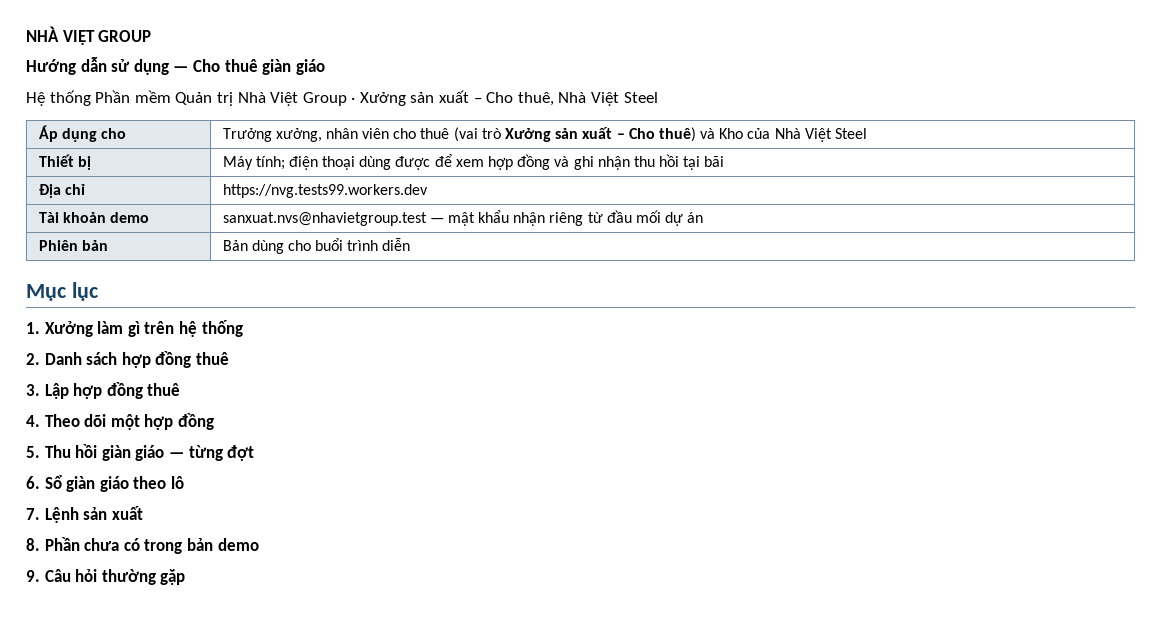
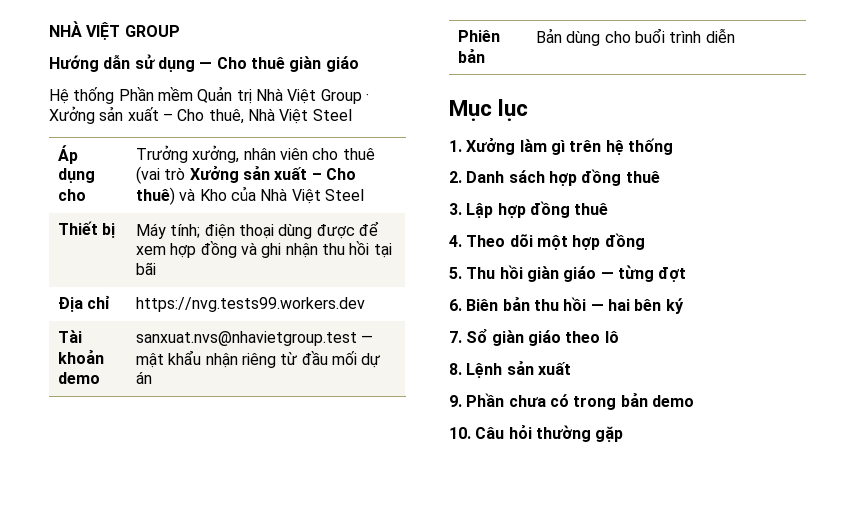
- 6. Sổ giàn giáo theo lô
+ 6. Biên bản thu hồi — hai bên ký
+ 7. Sổ giàn giáo theo lô
- 7. Lệnh sản xuất
+ 8. Lệnh sản xuất
- 8. Phần chưa có trong bản demo
+ 9. Phần chưa có trong bản demo
- 9. Câu hỏi thường gặp
+ 10. Câu hỏi thường gặp

